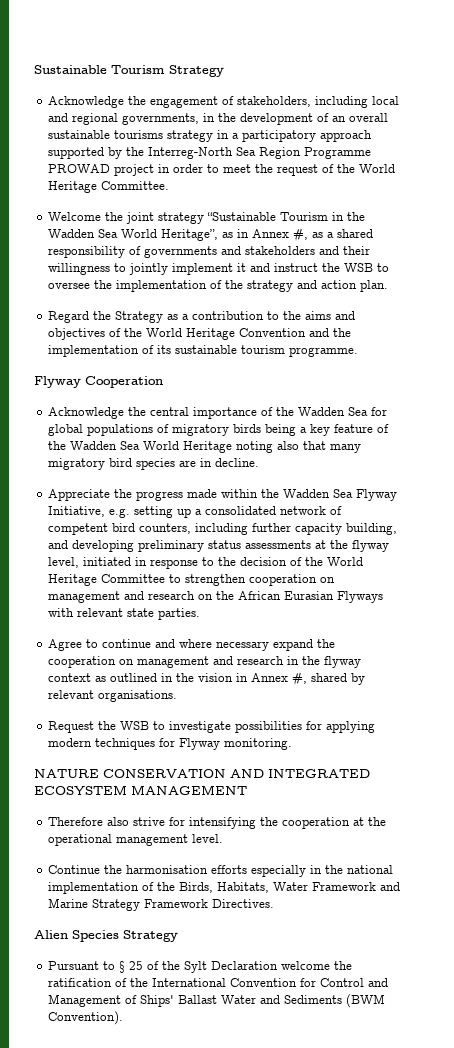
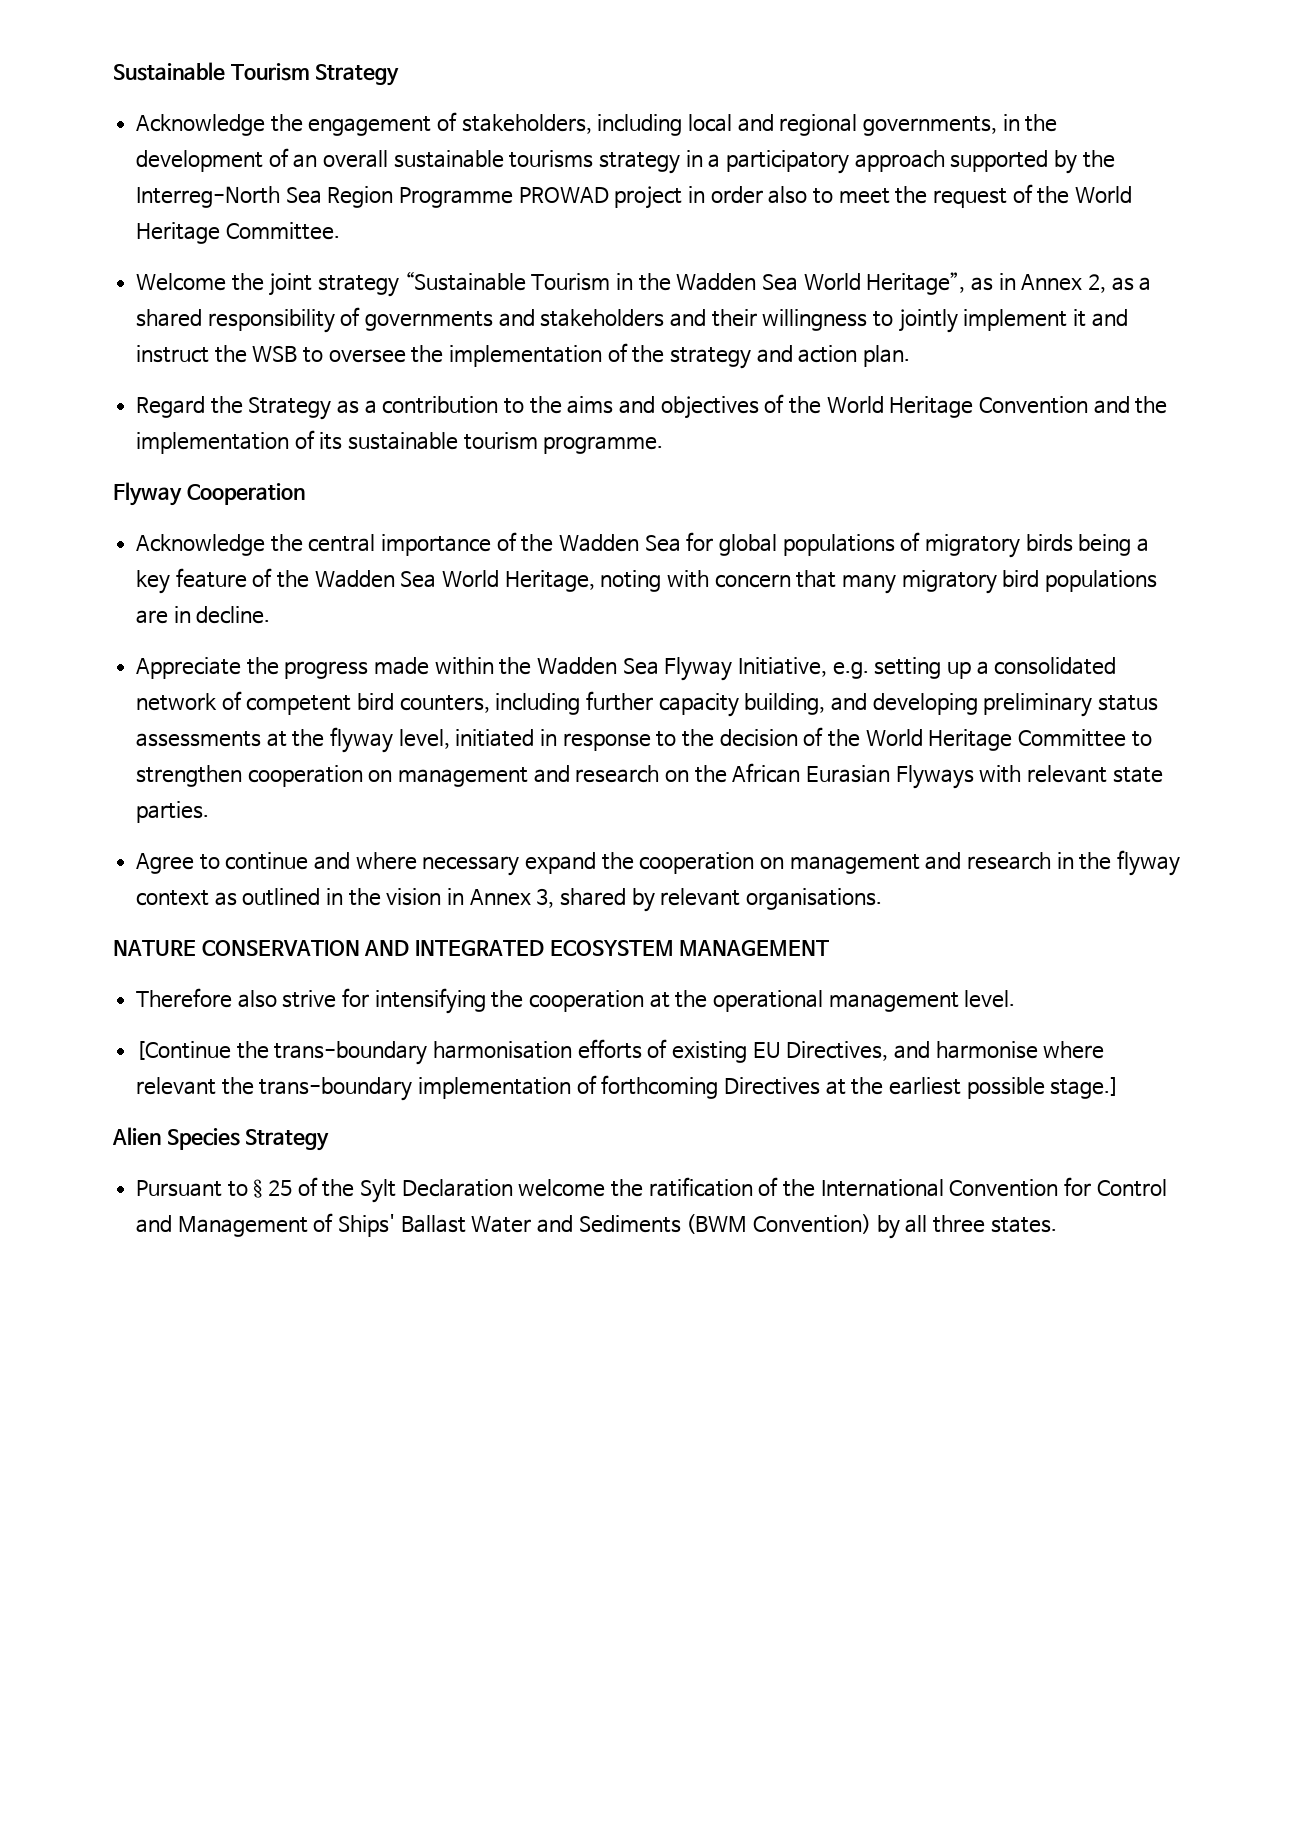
- Acknowledge the engagement of stakeholders, including local and regional governments, in the development of an overall sustainable tourisms strategy in a participatory approach supported by the Interreg-North Sea Region Programme PROWAD project in order to meet the request of the World Heritage Committee.
+ Acknowledge the engagement of stakeholders, including local and regional governments, in the development of an overall sustainable tourisms strategy in a participatory approach supported by the Interreg-North Sea Region Programme PROWAD project in order also to meet the request of the World Heritage Committee.
- Welcome the joint strategy “Sustainable Tourism in the Wadden Sea World Heritage”, as in Annex #, as a shared responsibility of governments and stakeholders and their willingness to jointly implement it and instruct the WSB to oversee the implementation of the strategy and action plan.
+ Welcome the joint strategy “Sustainable Tourism in the Wadden Sea World Heritage”, as in Annex 2, as a shared responsibility of governments and stakeholders and their willingness to jointly implement it and instruct the WSB to oversee the implementation of the strategy and action plan.
- Acknowledge the central importance of the Wadden Sea for global populations of migratory birds being a key feature of the Wadden Sea World Heritage noting also that many migratory bird species are in decline.
+ Acknowledge the central importance of the Wadden Sea for global populations of migratory birds being a key feature of the Wadden Sea World Heritage, noting with concern that many migratory bird populations are in decline.
- Agree to continue and where necessary expand the cooperation on management and research in the flyway context as outlined in the vision in Annex #, shared by relevant organisations.
+ Agree to continue and where necessary expand the cooperation on management and research in the flyway context as outlined in the vision in Annex 3, shared by relevant organisations.
- Request the WSB to investigate possibilities for applying modern techniques for Flyway monitoring.
- Continue the harmonisation efforts especially in the national implementation of the Birds, Habitats, Water Framework and Marine Strategy Framework Directives.
+ [Continue the trans-boundary harmonisation efforts of existing EU Directives, and harmonise where relevant the trans-boundary implementation of forthcoming Directives at the earliest possible stage.]
- Pursuant to § 25 of the Sylt Declaration welcome the ratification of the International Convention for Control and Management of Ships' Ballast Water and Sediments (BWM Convention).
+ Pursuant to § 25 of the Sylt Declaration welcome the ratification of the International Convention for Control and Management of Ships' Ballast Water and Sediments (BWM Convention) by all three states.

